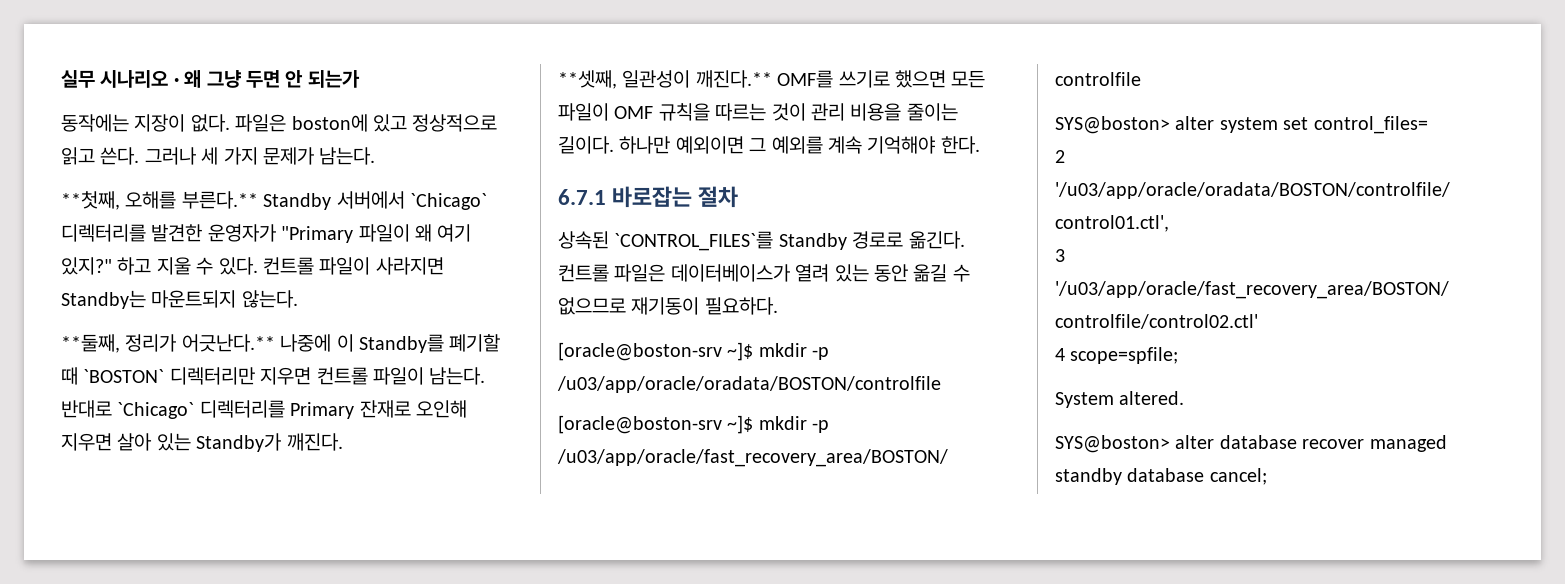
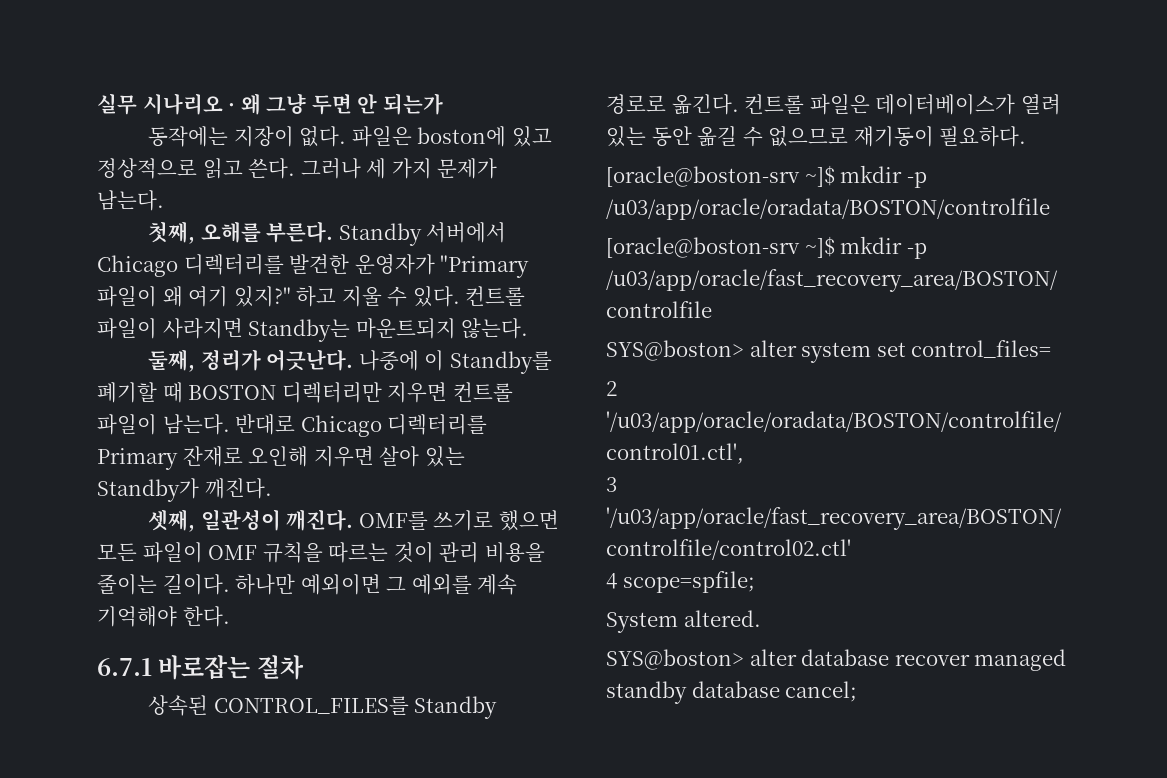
- **첫째, 오해를 부른다.** Standby 서버에서 `Chicago` 디렉터리를 발견한 운영자가 "Primary 파일이 왜 여기 있지?"
+ 첫째, 오해를 부른다. Standby 서버에서 Chicago 디렉터리를 발견한 운영자가 "Primary 파일이 왜 여기 있지?"
- **둘째, 정리가 어긋난다.** 나중에 이 Standby를 폐기할 때 `BOSTON` 디렉터리만 지우면 컨트롤 파일이 남는다.
+ 둘째, 정리가 어긋난다. 나중에 이 Standby를 폐기할 때 BOSTON 디렉터리만 지우면 컨트롤 파일이 남는다.
- 반대로 `Chicago` 디렉터리를 Primary 잔재로 오인해 지우면 살아 있는 Standby가 깨진다.
+ 반대로 Chicago 디렉터리를 Primary 잔재로 오인해 지우면 살아 있는 Standby가 깨진다.
- **셋째, 일관성이 깨진다.** OMF를 쓰기로 했으면 모든 파일이 OMF 규칙을 따르는 것이 관리 비용을 줄이는 길이다.
+ 셋째, 일관성이 깨진다. OMF를 쓰기로 했으면 모든 파일이 OMF 규칙을 따르는 것이 관리 비용을 줄이는 길이다.
- 상속된 `CONTROL_FILES`를 Standby 경로로 옮긴다.
+ 상속된 CONTROL_FILES를 Standby 경로로 옮긴다.

